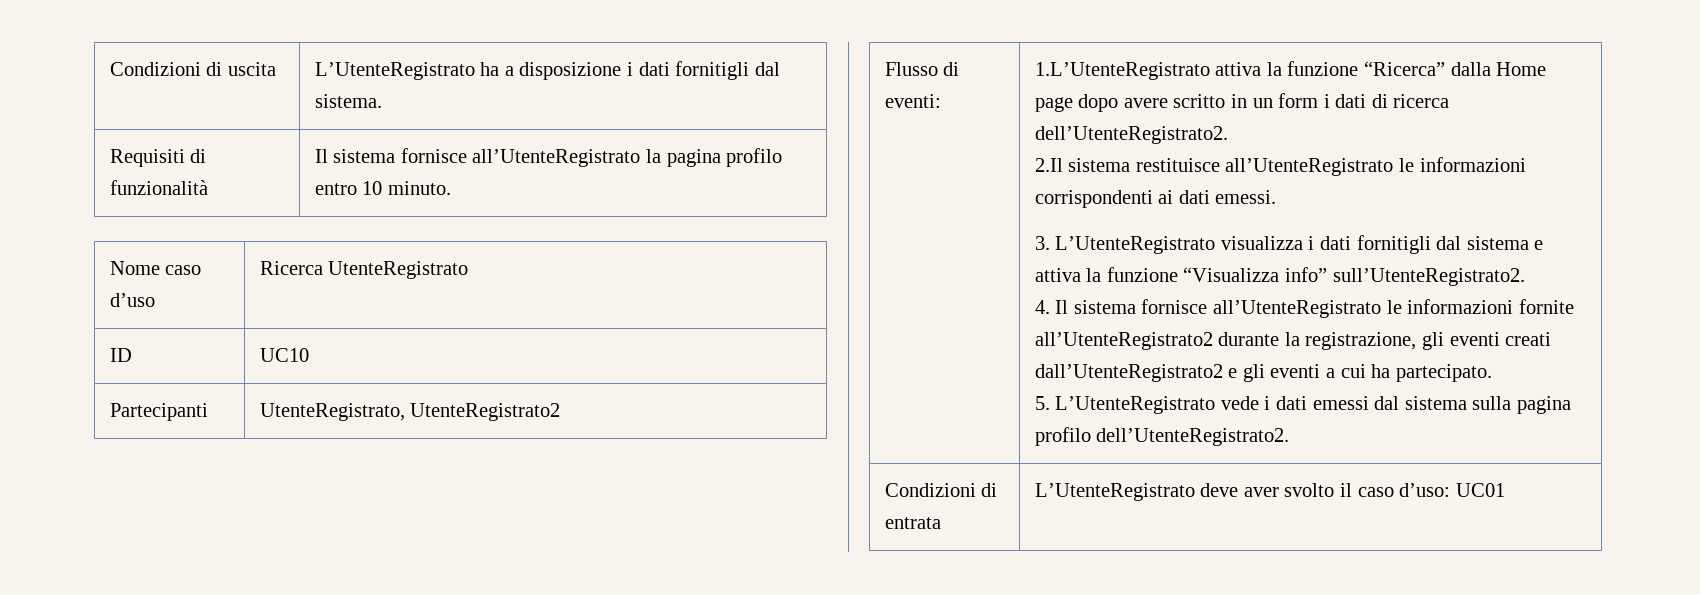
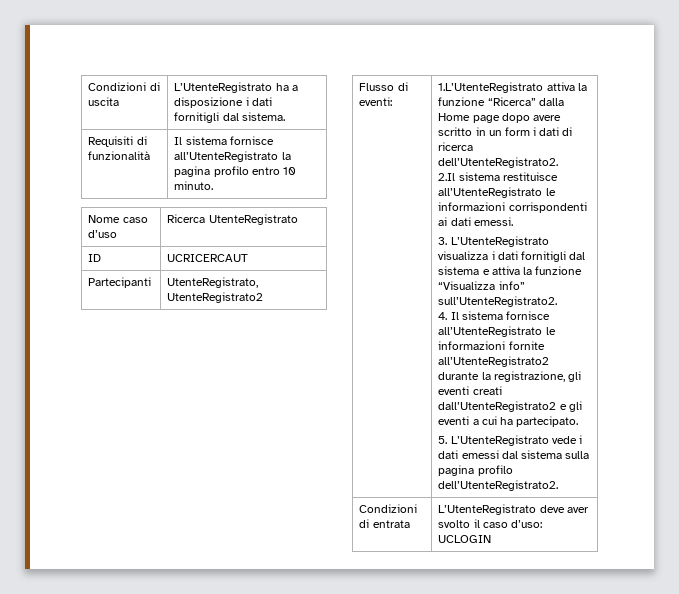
- ID | UC10
+ ID | UCRICERCAUT
- Condizioni di entrata | L’UtenteRegistrato deve aver svolto il caso d’uso: UC01
+ Condizioni di entrata | L’UtenteRegistrato deve aver svolto il caso d’uso: UCLOGIN

